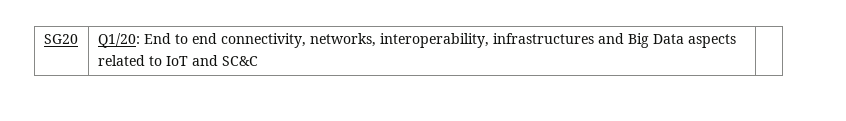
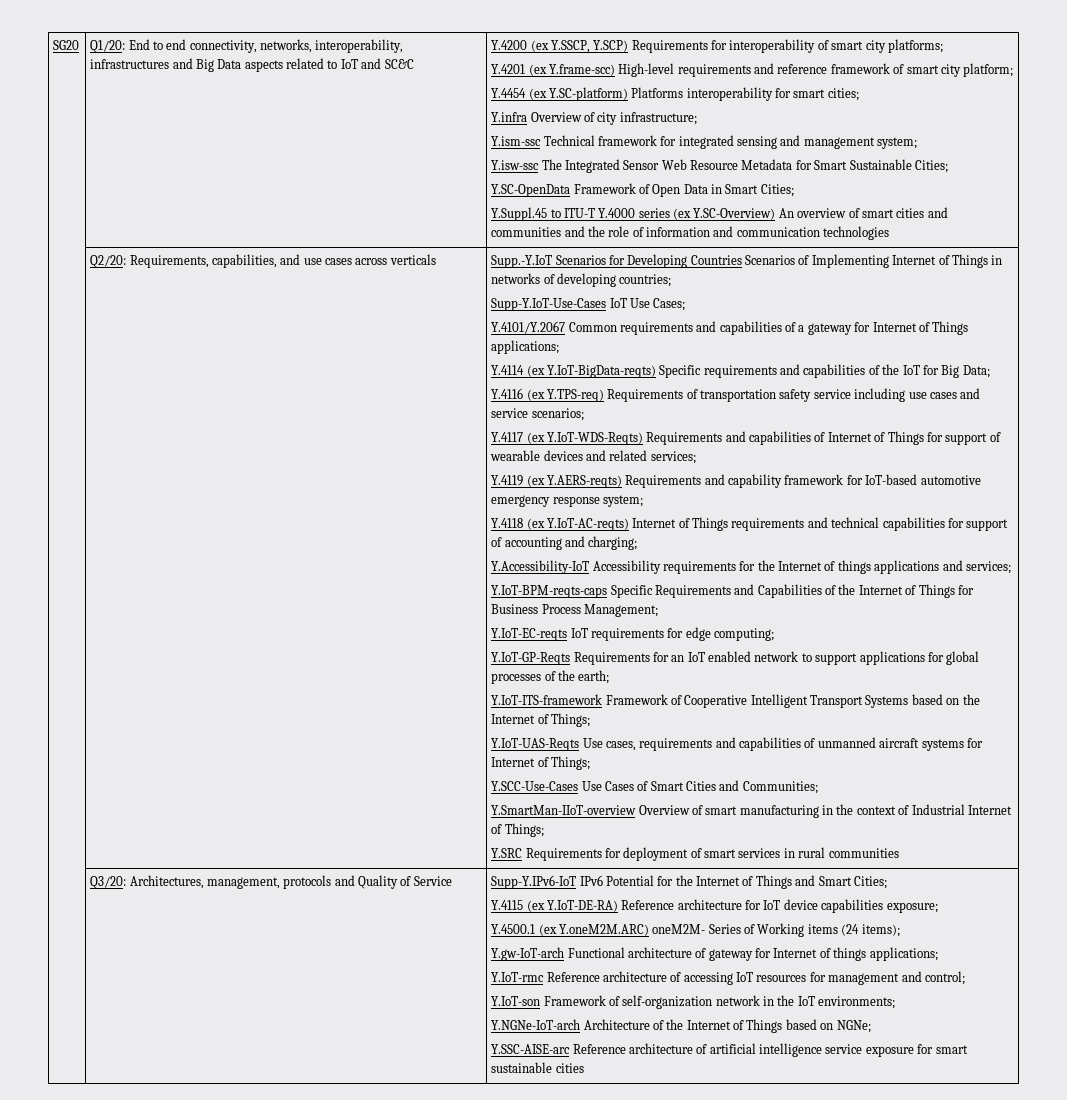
+ Y.4200 (ex Y.SSCP, Y.SCP) Requirements for interoperability of smart city platforms;
+ Y.4201 (ex Y.frame-scc) High-level requirements and reference framework of smart city platform;
+ Y.4454 (ex Y.SC-platform) Platforms interoperability for smart cities;
+ Y.infra Overview of city infrastructure;
+ Y.ism-ssc Technical framework for integrated sensing and management system;
+ Y.isw-ssc The Integrated Sensor Web Resource Metadata for Smart Sustainable Cities;
+ Y.SC-OpenData Framework of Open Data in Smart Cities;
+ Y.Suppl.45 to ITU-T Y.4000 series (ex Y.SC-Overview) An overview of smart cities and communities and the role of information and communication technologies
+ | Q2/20: Requirements, capabilities, and use cases across verticals | Supp.-Y.IoT Scenarios for Developing Countries Scenarios of Implementing Internet of Things in networks of developing countries;
+ Supp-Y.IoT-Use-Cases IoT Use Cases;
+ Y.4101/Y.2067 Common requirements and capabilities of a gateway for Internet of Things applications;
+ Y.4114 (ex Y.IoT-BigData-reqts) Specific requirements and capabilities of the IoT for Big Data;
+ Y.4116 (ex Y.TPS-req) Requirements of transportation safety service including use cases and service scenarios;
+ Y.4117 (ex Y.IoT-WDS-Reqts) Requirements and capabilities of Internet of Things for support of wearable devices and related services;
+ Y.4119 (ex Y.AERS-reqts) Requirements and capability framework for IoT-based automotive emergency response system;
+ Y.4118 (ex Y.IoT-AC-reqts) Internet of Things requirements and technical capabilities for support of accounting and charging;
+ Y.Accessibility-IoT Accessibility requirements for the Internet of things applications and services;
+ Y.IoT-BPM-reqts-caps Specific Requirements and Capabilities of the Internet of Things for Business Process Management;
+ Y.IoT-EC-reqts IoT requirements for edge computing;
+ Y.IoT-GP-Reqts Requirements for an IoT enabled network to support applications for global processes of the earth;
+ Y.IoT-ITS-framework Framework of Cooperative Intelligent Transport Systems based on the Internet of Things;
+ Y.IoT-UAS-Reqts Use cases, requirements and capabilities of unmanned aircraft systems for Internet of Things;
+ Y.SCC-Use-Cases Use Cases of Smart Cities and Communities;
+ Y.SmartMan-IIoT-overview Overview of smart manufacturing in the context of Industrial Internet of Things;
+ Y.SRC Requirements for deployment of smart services in rural communities
+ | Q3/20: Architectures, management, protocols and Quality of Service | Supp-Y.IPv6-IoT IPv6 Potential for the Internet of Things and Smart Cities;
+ Y.4115 (ex Y.IoT-DE-RA) Reference architecture for IoT device capabilities exposure;
+ Y.4500.1 (ex Y.oneM2M.ARC) oneM2M- Series of Working items (24 items);
+ Y.gw-IoT-arch Functional architecture of gateway for Internet of things applications;
+ Y.IoT-rmc Reference architecture of accessing IoT resources for management and control;
+ Y.IoT-son Framework of self-organization network in the IoT environments;
+ Y.NGNe-IoT-arch Architecture of the Internet of Things based on NGNe;
+ Y.SSC-AISE-arc Reference architecture of artificial intelligence service exposure for smart sustainable cities

